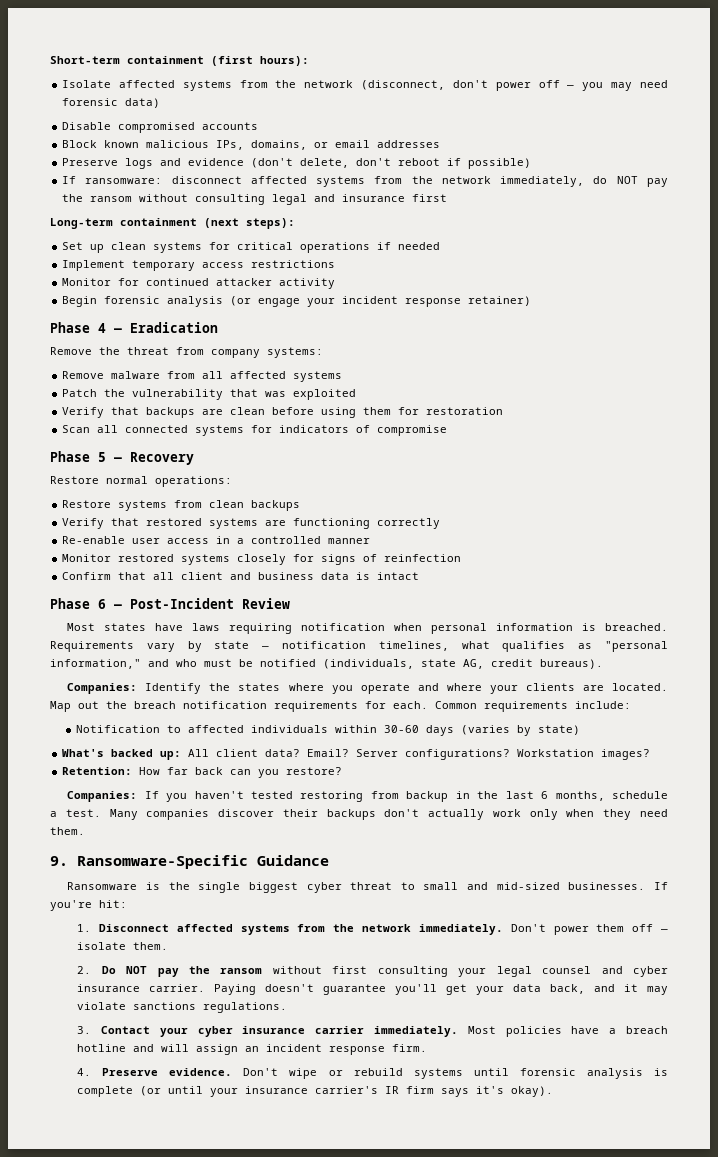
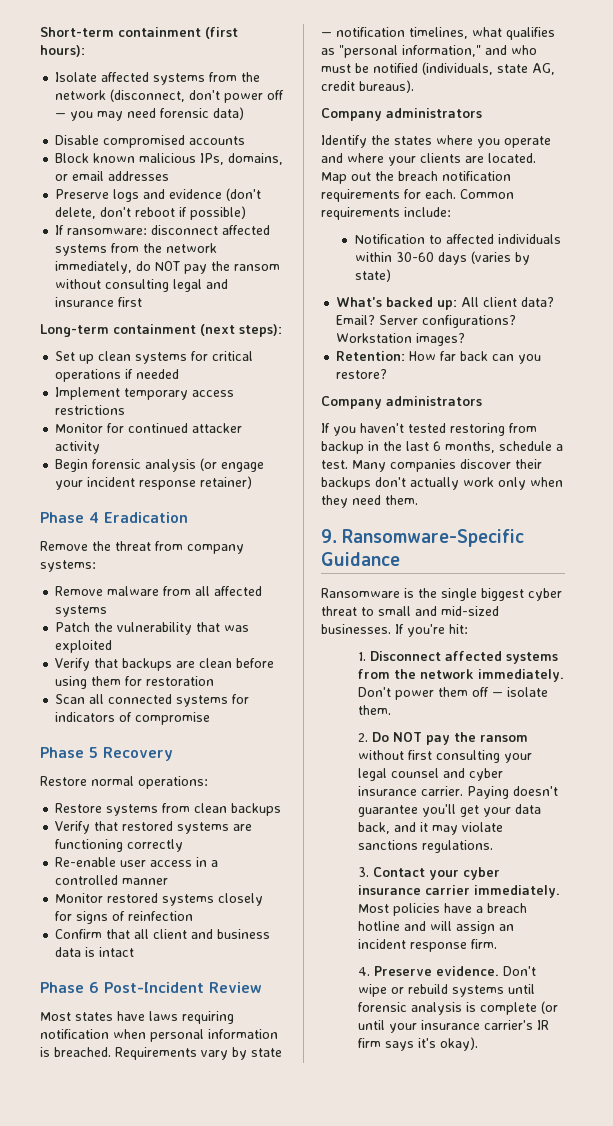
- Phase 4 — Eradication
+ Phase 4 Eradication
- Phase 5 — Recovery
+ Phase 5 Recovery
- Phase 6 — Post-Incident Review
+ Phase 6 Post-Incident Review
  Requirements vary by state — notification timelines, what qualifies as "personal information," and who must be notified (individuals, state AG, credit bureaus).
- Companies: Identify the states where you operate and where your clients are located.
+ Company administrators
+ Identify the states where you operate and where your clients are located.
  Retention: How far back can you restore?
- Companies: If you haven't tested restoring from backup in the last 6 months, schedule a test.
+ Company administrators
+ If you haven't tested restoring from backup in the last 6 months, schedule a test.

